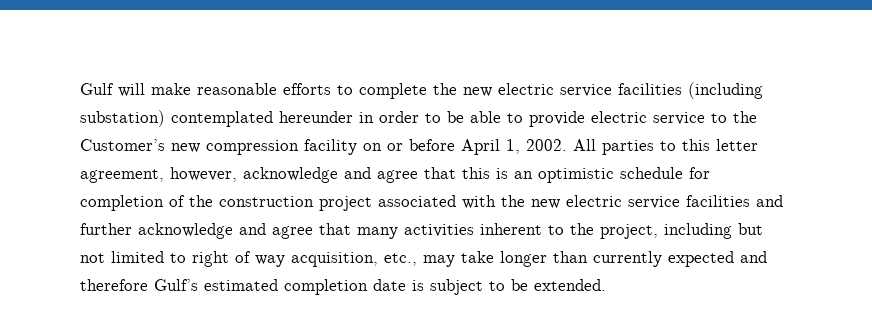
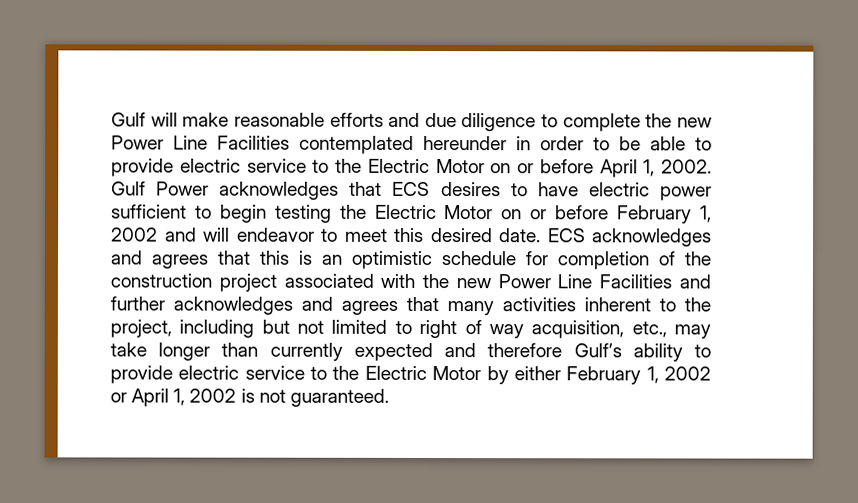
- Gulf will make reasonable efforts to complete the new electric service facilities (including substation) contemplated hereunder in order to be able to provide electric service to the Customer’s new compression facility on or before April 1, 2002.
+ Gulf will make reasonable efforts and due diligence to complete the new Power Line Facilities contemplated hereunder in order to be able to provide electric service to the Electric Motor on or before April 1, 2002.
- All parties to this letter agreement, however, acknowledge and agree that this is an optimistic schedule for completion of the construction project associated with the new electric service facilities and further acknowledge and agree that many activities inherent to the project, including but not limited to right of way acquisition, etc., may take longer than currently expected and therefore Gulf’s estimated completion date is subject to be extended.
+ Gulf Power acknowledges that ECS desires to have electric power sufficient to begin testing the Electric Motor on or before February 1, 2002 and will endeavor to meet this desired date. ECS acknowledges and agrees that this is an optimistic schedule for completion of the construction project associated with the new Power Line Facilities and further acknowledges and agrees that many activities inherent to the project, including but not limited to right of way acquisition, etc., may take longer than currently expected and therefore Gulf’s ability to provide electric service to the Electric Motor by either February 1, 2002 or April 1, 2002 is not guaranteed.

